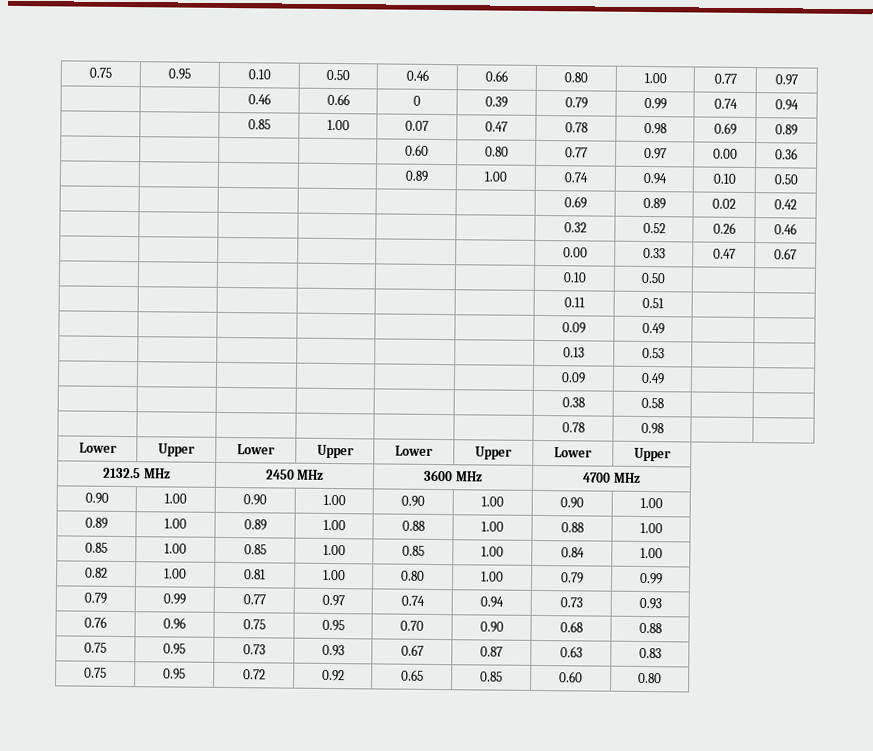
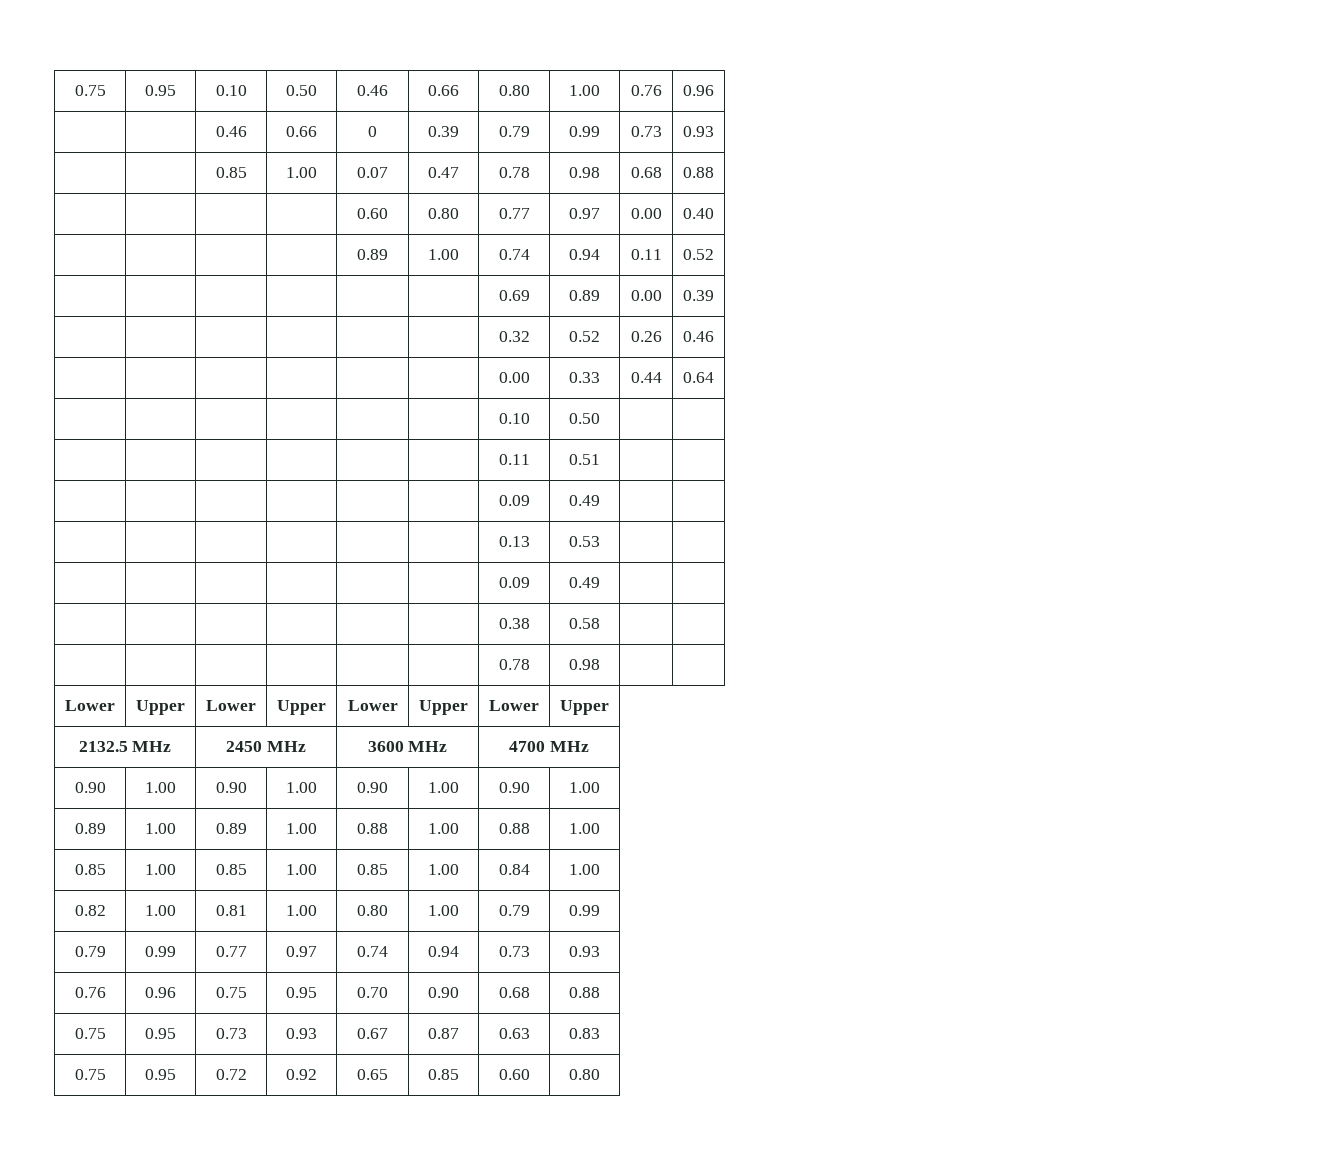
- 0.75 | 0.95 | 0.10 | 0.50 | 0.46 | 0.66 | 0.80 | 1.00 | 0.77 | 0.97
+ 0.75 | 0.95 | 0.10 | 0.50 | 0.46 | 0.66 | 0.80 | 1.00 | 0.76 | 0.96
- | | 0.46 | 0.66 | 0 | 0.39 | 0.79 | 0.99 | 0.74 | 0.94
+ | | 0.46 | 0.66 | 0 | 0.39 | 0.79 | 0.99 | 0.73 | 0.93
- | | 0.85 | 1.00 | 0.07 | 0.47 | 0.78 | 0.98 | 0.69 | 0.89
+ | | 0.85 | 1.00 | 0.07 | 0.47 | 0.78 | 0.98 | 0.68 | 0.88
- | | | | 0.60 | 0.80 | 0.77 | 0.97 | 0.00 | 0.36
+ | | | | 0.60 | 0.80 | 0.77 | 0.97 | 0.00 | 0.40
- | | | | 0.89 | 1.00 | 0.74 | 0.94 | 0.10 | 0.50
+ | | | | 0.89 | 1.00 | 0.74 | 0.94 | 0.11 | 0.52
- | | | | | | 0.69 | 0.89 | 0.02 | 0.42
+ | | | | | | 0.69 | 0.89 | 0.00 | 0.39
- | | | | | | 0.00 | 0.33 | 0.47 | 0.67
+ | | | | | | 0.00 | 0.33 | 0.44 | 0.64

